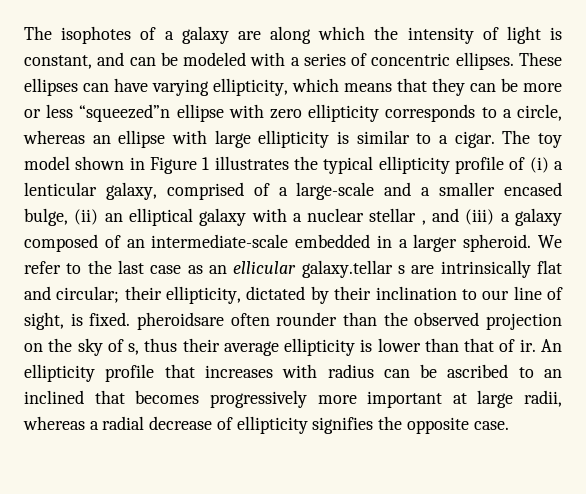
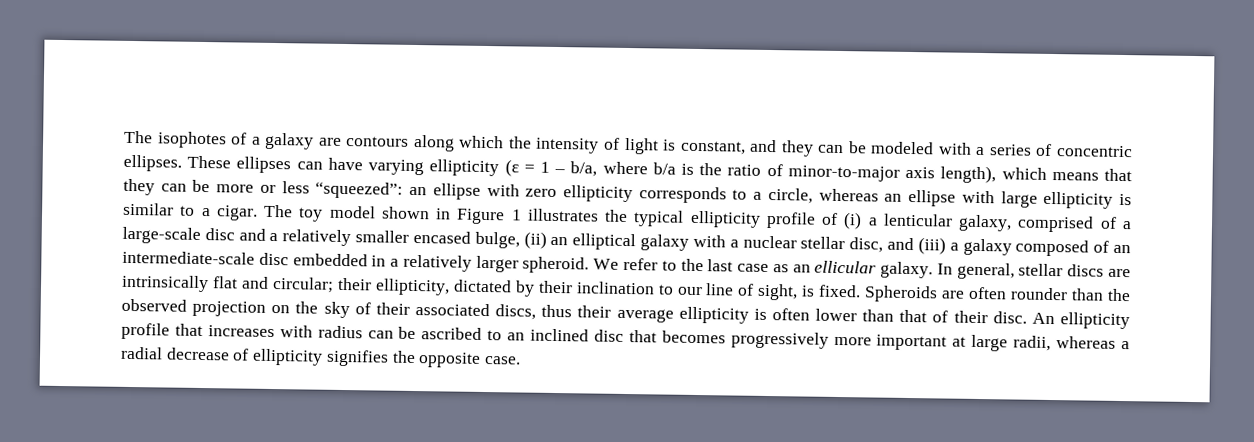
- The isophotes of a galaxy are along which the intensity of light is constant, and can be modeled with a series of concentric ellipses.
+ The isophotes of a galaxy are contours along which the intensity of light is constant, and they can be modeled with a series of concentric ellipses.
- These ellipses can have varying ellipticity, which means that they can be more or less “squeezed”n ellipse with zero ellipticity corresponds to a circle, whereas an ellipse with large ellipticity is similar to a cigar.
+ These ellipses can have varying ellipticity (ε = 1 – b/a, where b/a is the ratio of minor-to-major axis length), which means that they can be more or less “squeezed”: an ellipse with zero ellipticity corresponds to a circle, whereas an ellipse with large ellipticity is similar to a cigar.
- The toy model shown in Figure 1 illustrates the typical ellipticity profile of (i) a lenticular galaxy, comprised of a large-scale and a smaller encased bulge, (ii) an elliptical galaxy with a nuclear stellar , and (iii) a galaxy composed of an intermediate-scale embedded in a larger spheroid.
+ The toy model shown in Figure 1 illustrates the typical ellipticity profile of (i) a lenticular galaxy, comprised of a large-scale disc and a relatively smaller encased bulge, (ii) an elliptical galaxy with a nuclear stellar disc, and (iii) a galaxy composed of an intermediate-scale disc embedded in a relatively larger spheroid.
- We refer to the last case as an ellicular galaxy.tellar s are intrinsically flat and circular; their ellipticity, dictated by their inclination to our line of sight, is fixed. pheroidsare often rounder than the observed projection on the sky of s, thus their average ellipticity is lower than that of ir.
+ We refer to the last case as an ellicular galaxy. In general, stellar discs are intrinsically flat and circular; their ellipticity, dictated by their inclination to our line of sight, is fixed. Spheroids are often rounder than the observed projection on the sky of their associated discs, thus their average ellipticity is often lower than that of their disc.
- An ellipticity profile that increases with radius can be ascribed to an inclined that becomes progressively more important at large radii, whereas a radial decrease of ellipticity signifies the opposite case.
+ An ellipticity profile that increases with radius can be ascribed to an inclined disc that becomes progressively more important at large radii, whereas a radial decrease of ellipticity signifies the opposite case.

